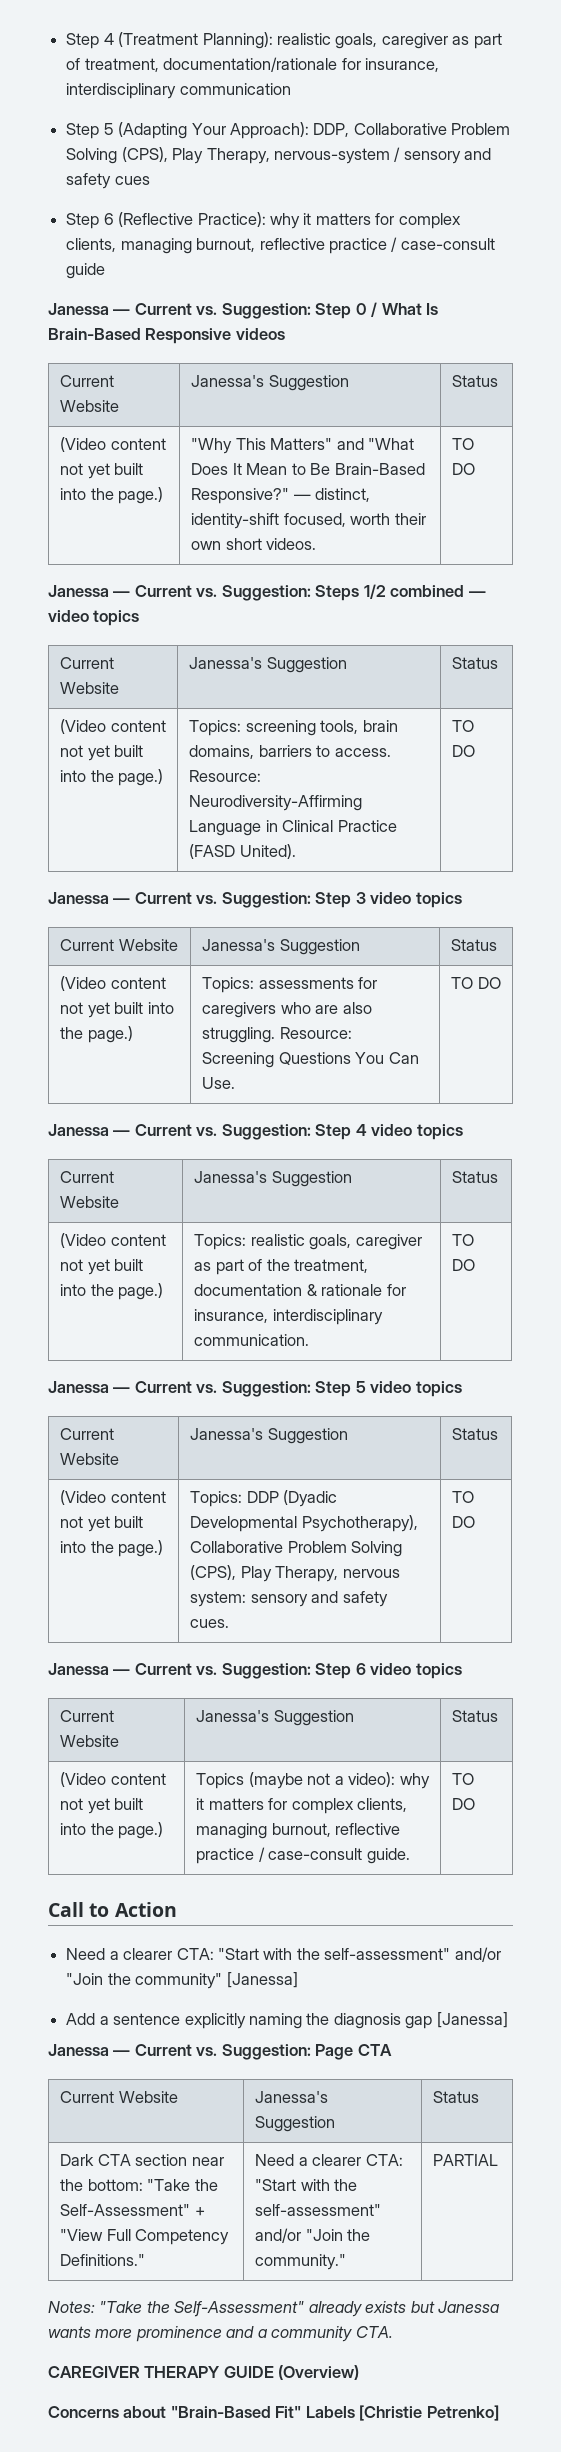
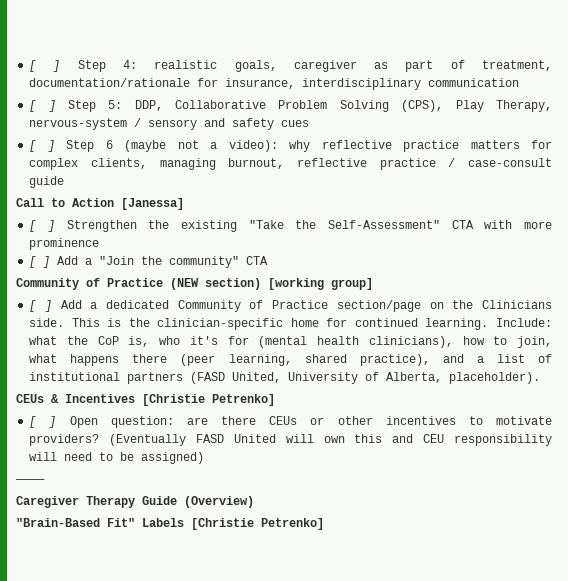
- Step 4 (Treatment Planning): realistic goals, caregiver as part of treatment, documentation/rationale for insurance, interdisciplinary communication
+ [ ] Step 4: realistic goals, caregiver as part of treatment, documentation/rationale for insurance, interdisciplinary communication
- Step 5 (Adapting Your Approach): DDP, Collaborative Problem Solving (CPS), Play Therapy, nervous-system / sensory and safety cues
+ [ ] Step 5: DDP, Collaborative Problem Solving (CPS), Play Therapy, nervous-system / sensory and safety cues
- Step 6 (Reflective Practice): why it matters for complex clients, managing burnout, reflective practice / case-consult guide
+ [ ] Step 6 (maybe not a video): why reflective practice matters for complex clients, managing burnout, reflective practice / case-consult guide
- Janessa — Current vs. Suggestion: Step 0 / What Is Brain-Based Responsive videos
- Current Website | Janessa's Suggestion | Status
- (Video content not yet built into the page.) | "Why This Matters" and "What Does It Mean to Be Brain-Based Responsive?" — distinct, identity-shift focused, worth their own short videos. | TO DO
- Janessa — Current vs. Suggestion: Steps 1/2 combined — video topics
- Current Website | Janessa's Suggestion | Status
- (Video content not yet built into the page.) | Topics: screening tools, brain domains, barriers to access. Resource: Neurodiversity-Affirming Language in Clinical Practice (FASD United). | TO DO
- Janessa — Current vs. Suggestion: Step 3 video topics
- Current Website | Janessa's Suggestion | Status
- (Video content not yet built into the page.) | Topics: assessments for caregivers who are also struggling. Resource: Screening Questions You Can Use. | TO DO
- Janessa — Current vs. Suggestion: Step 4 video topics
- Current Website | Janessa's Suggestion | Status
- (Video content not yet built into the page.) | Topics: realistic goals, caregiver as part of the treatment, documentation & rationale for insurance, interdisciplinary communication. | TO DO
- Janessa — Current vs. Suggestion: Step 5 video topics
- Current Website | Janessa's Suggestion | Status
- (Video content not yet built into the page.) | Topics: DDP (Dyadic Developmental Psychotherapy), Collaborative Problem Solving (CPS), Play Therapy, nervous system: sensory and safety cues. | TO DO
- Janessa — Current vs. Suggestion: Step 6 video topics
- Current Website | Janessa's Suggestion | Status
- (Video content not yet built into the page.) | Topics (maybe not a video): why it matters for complex clients, managing burnout, reflective practice / case-consult guide. | TO DO
- Call to Action
- Need a clearer CTA: "Start with the self-assessment" and/or "Join the community" [Janessa]
- Add a sentence explicitly naming the diagnosis gap [Janessa]
- Janessa — Current vs. Suggestion: Page CTA
- Current Website | Janessa's Suggestion | Status
- Dark CTA section near the bottom: "Take the Self-Assessment" + "View Full Competency Definitions." | Need a clearer CTA: "Start with the self-assessment" and/or "Join the community." | PARTIAL
- Notes: "Take the Self-Assessment" already exists but Janessa wants more prominence and a community CTA.
- CAREGIVER THERAPY GUIDE (Overview)
+ Call to Action [Janessa]
+ [ ] Strengthen the existing "Take the Self-Assessment" CTA with more prominence
+ [ ] Add a "Join the community" CTA
+ Community of Practice (NEW section) [working group]
+ [ ] Add a dedicated Community of Practice section/page on the Clinicians side. This is the clinician-specific home for continued learning. Include: what the CoP is, who it's for (mental health clinicians), how to join, what happens there (peer learning, shared practice), and a list of institutional partners (FASD United, University of Alberta, placeholder).
+ CEUs & Incentives [Christie Petrenko]
+ [ ] Open question: are there CEUs or other incentives to motivate providers? (Eventually FASD United will own this and CEU responsibility will need to be assigned)
+ ────
+ Caregiver Therapy Guide (Overview)
- Concerns about "Brain-Based Fit" Labels [Christie Petrenko]
+ "Brain-Based Fit" Labels [Christie Petrenko]

